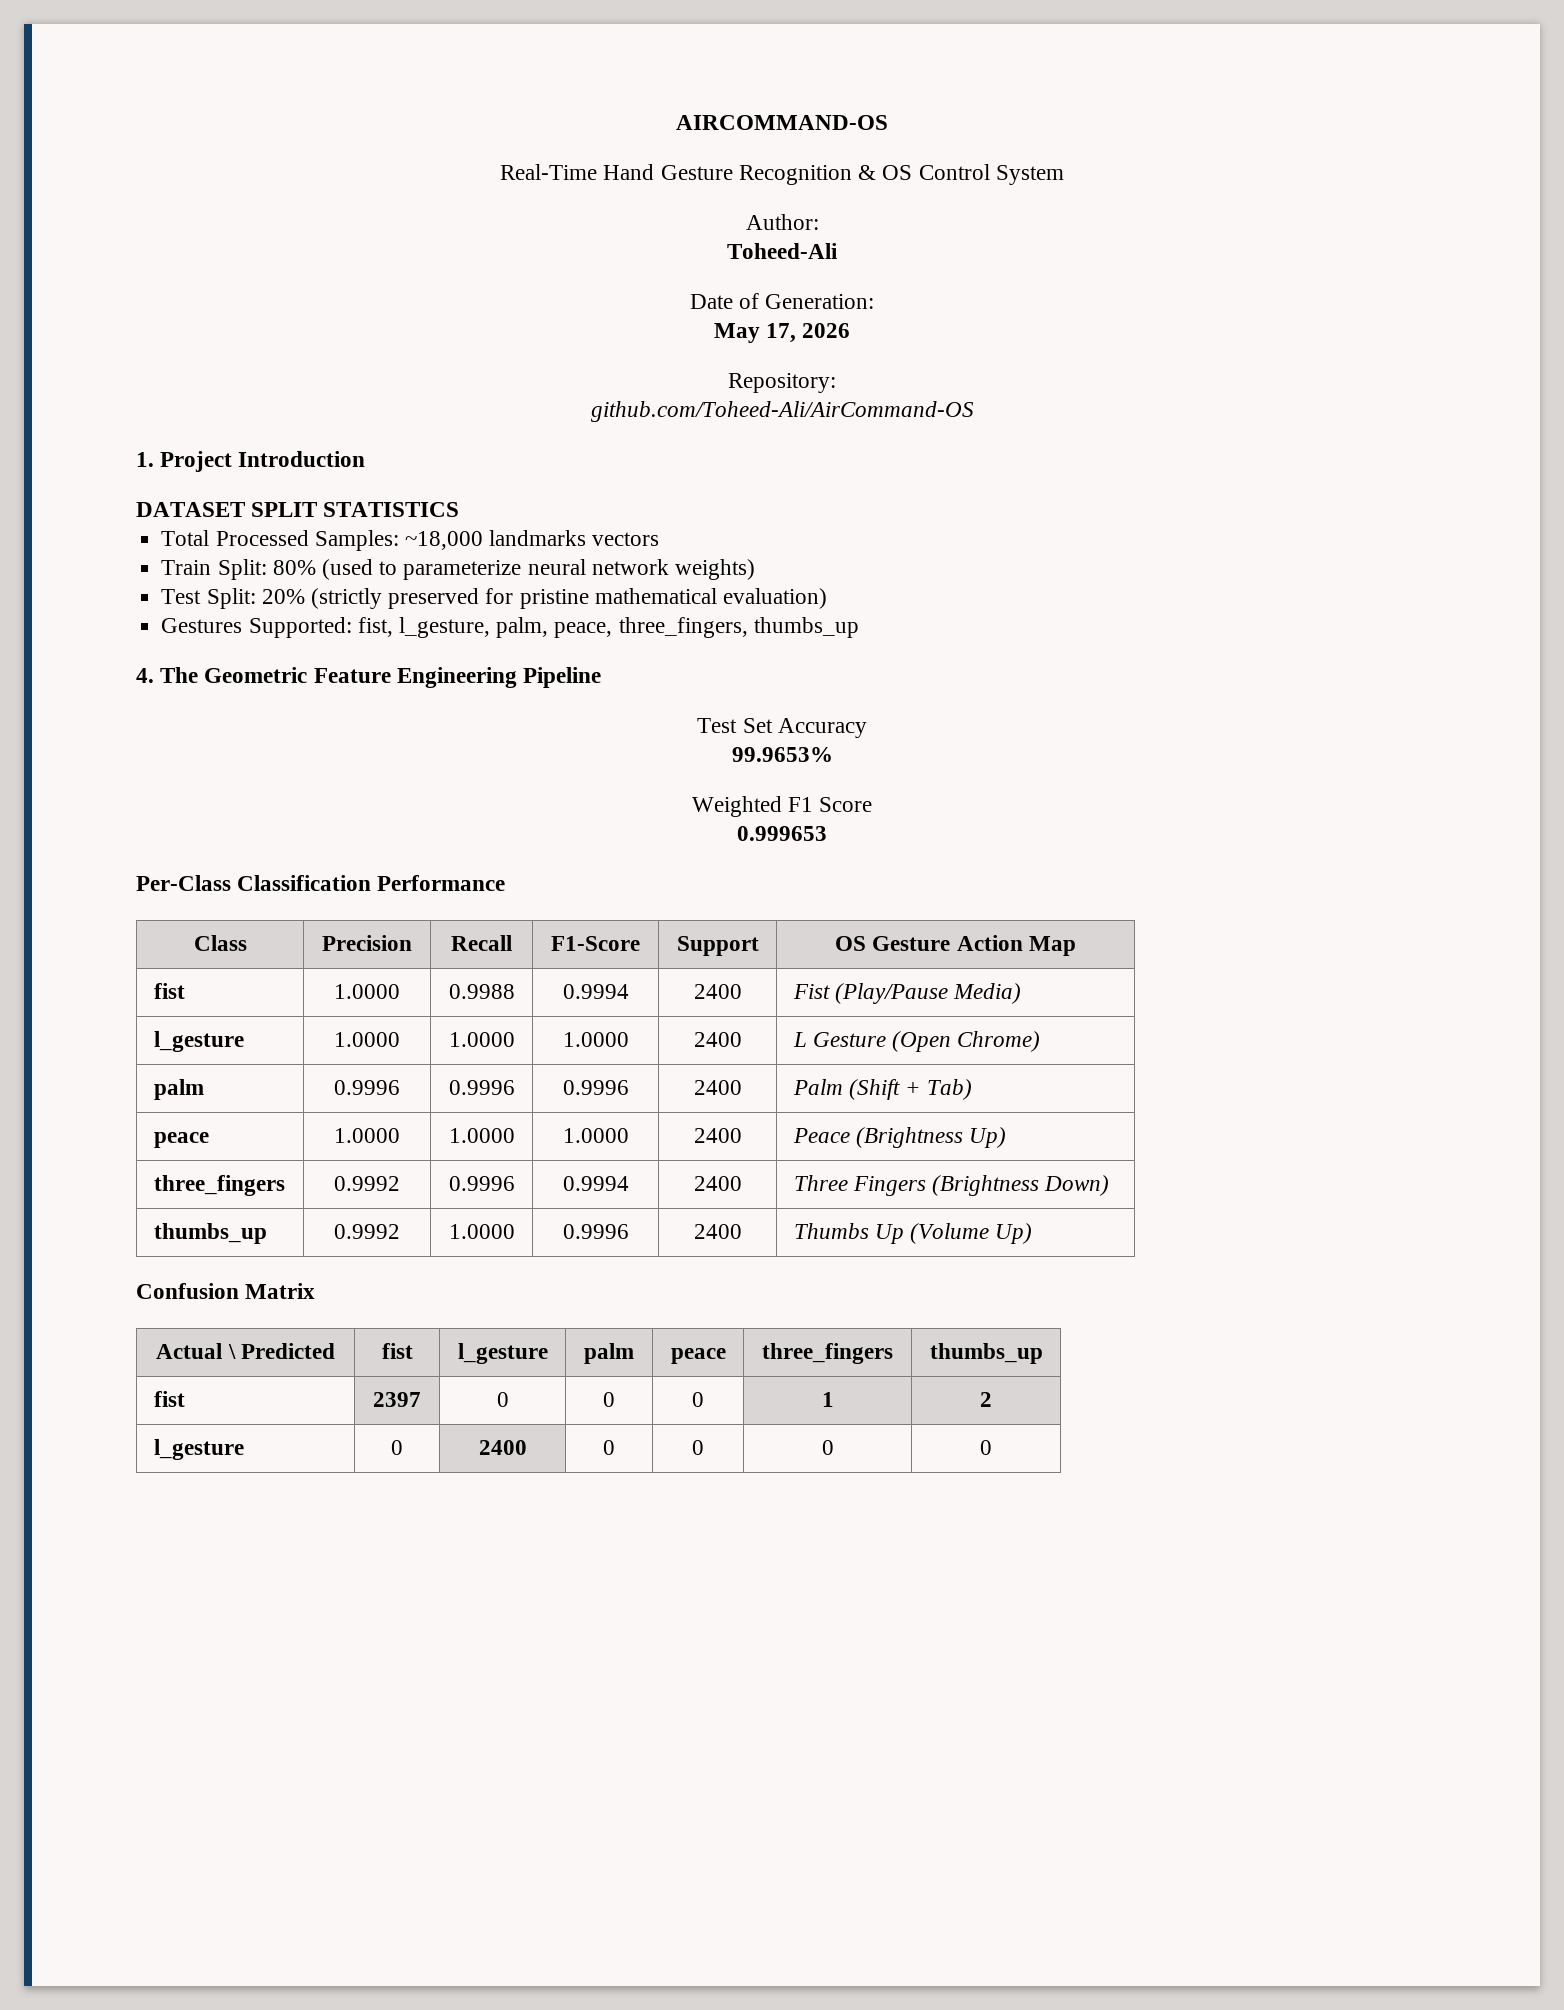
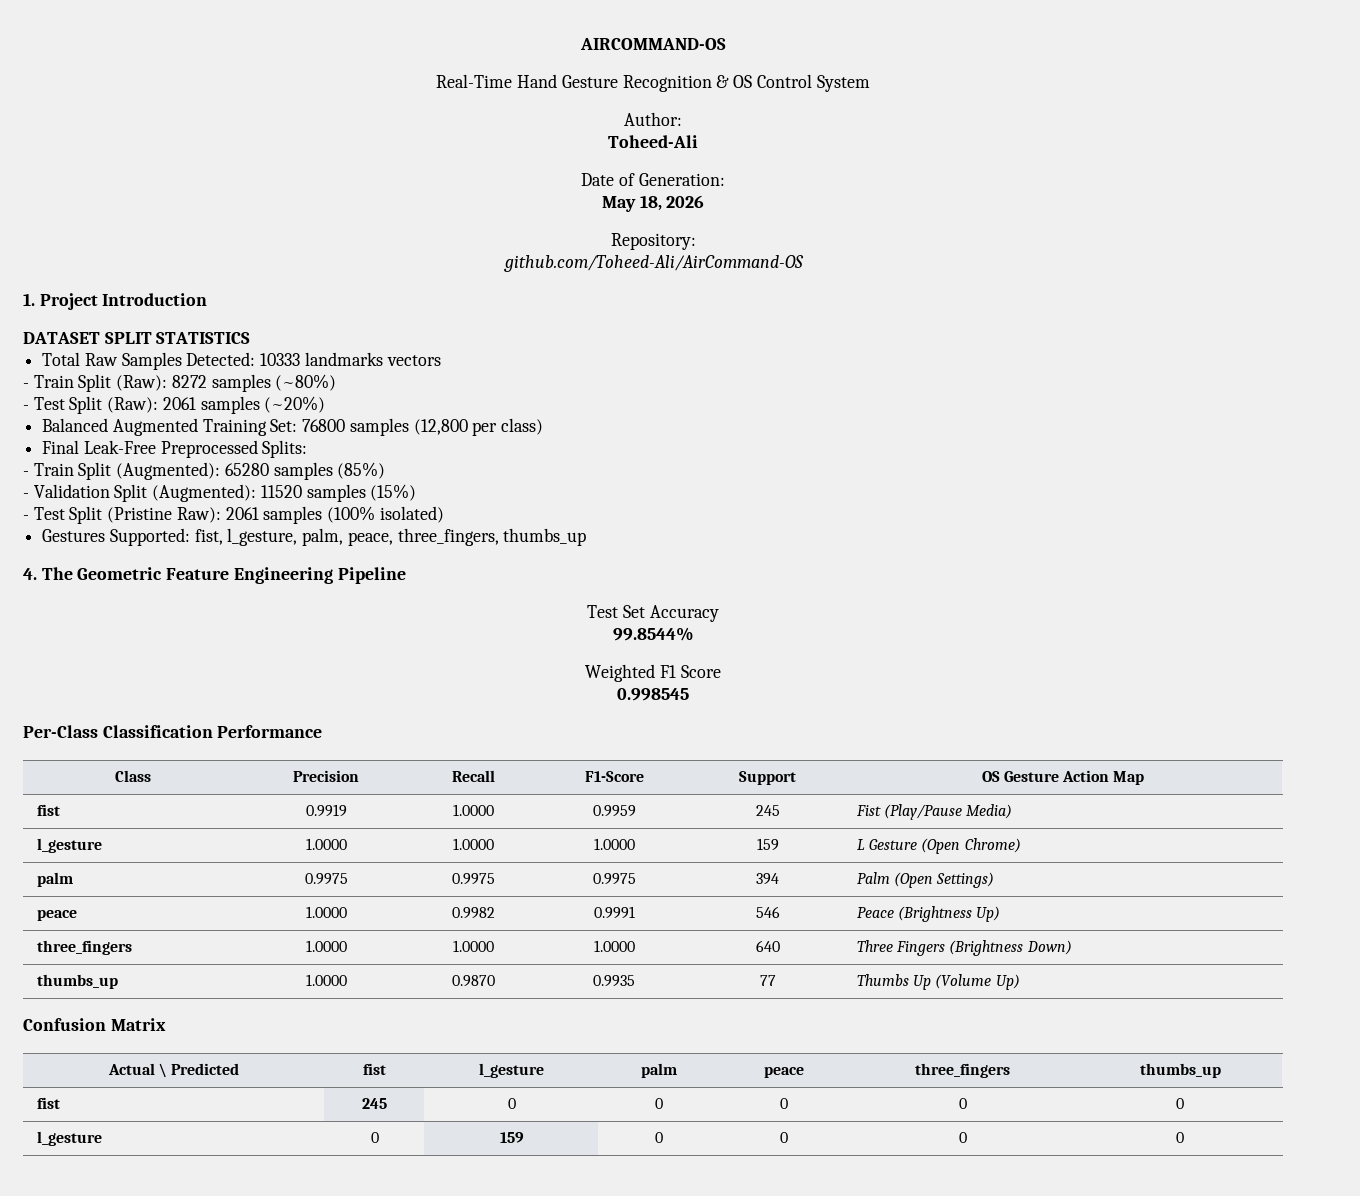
- May 17, 2026
+ May 18, 2026
- Total Processed Samples: ~18,000 landmarks vectors
- Train Split: 80% (used to parameterize neural network weights)
- Test Split: 20% (strictly preserved for pristine mathematical evaluation)
+ Total Raw Samples Detected: 10333 landmarks vectors
+ - Train Split (Raw): 8272 samples (~80%)
+ - Test Split (Raw): 2061 samples (~20%)
+ Balanced Augmented Training Set: 76800 samples (12,800 per class)
+ Final Leak-Free Preprocessed Splits:
+ - Train Split (Augmented): 65280 samples (85%)
+ - Validation Split (Augmented): 11520 samples (15%)
+ - Test Split (Pristine Raw): 2061 samples (100% isolated)
- 99.9653%
+ 99.8544%
- 0.999653
+ 0.998545
- fist | 1.0000 | 0.9988 | 0.9994 | 2400 | Fist (Play/Pause Media)
+ fist | 0.9919 | 1.0000 | 0.9959 | 245 | Fist (Play/Pause Media)
- l_gesture | 1.0000 | 1.0000 | 1.0000 | 2400 | L Gesture (Open Chrome)
+ l_gesture | 1.0000 | 1.0000 | 1.0000 | 159 | L Gesture (Open Chrome)
- palm | 0.9996 | 0.9996 | 0.9996 | 2400 | Palm (Shift + Tab)
- peace | 1.0000 | 1.0000 | 1.0000 | 2400 | Peace (Brightness Up)
- three_fingers | 0.9992 | 0.9996 | 0.9994 | 2400 | Three Fingers (Brightness Down)
+ palm | 0.9975 | 0.9975 | 0.9975 | 394 | Palm (Open Settings)
+ peace | 1.0000 | 0.9982 | 0.9991 | 546 | Peace (Brightness Up)
+ three_fingers | 1.0000 | 1.0000 | 1.0000 | 640 | Three Fingers (Brightness Down)
- thumbs_up | 0.9992 | 1.0000 | 0.9996 | 2400 | Thumbs Up (Volume Up)
+ thumbs_up | 1.0000 | 0.9870 | 0.9935 | 77 | Thumbs Up (Volume Up)
- fist | 2397 | 0 | 0 | 0 | 1 | 2
- l_gesture | 0 | 2400 | 0 | 0 | 0 | 0
+ fist | 245 | 0 | 0 | 0 | 0 | 0
+ l_gesture | 0 | 159 | 0 | 0 | 0 | 0

